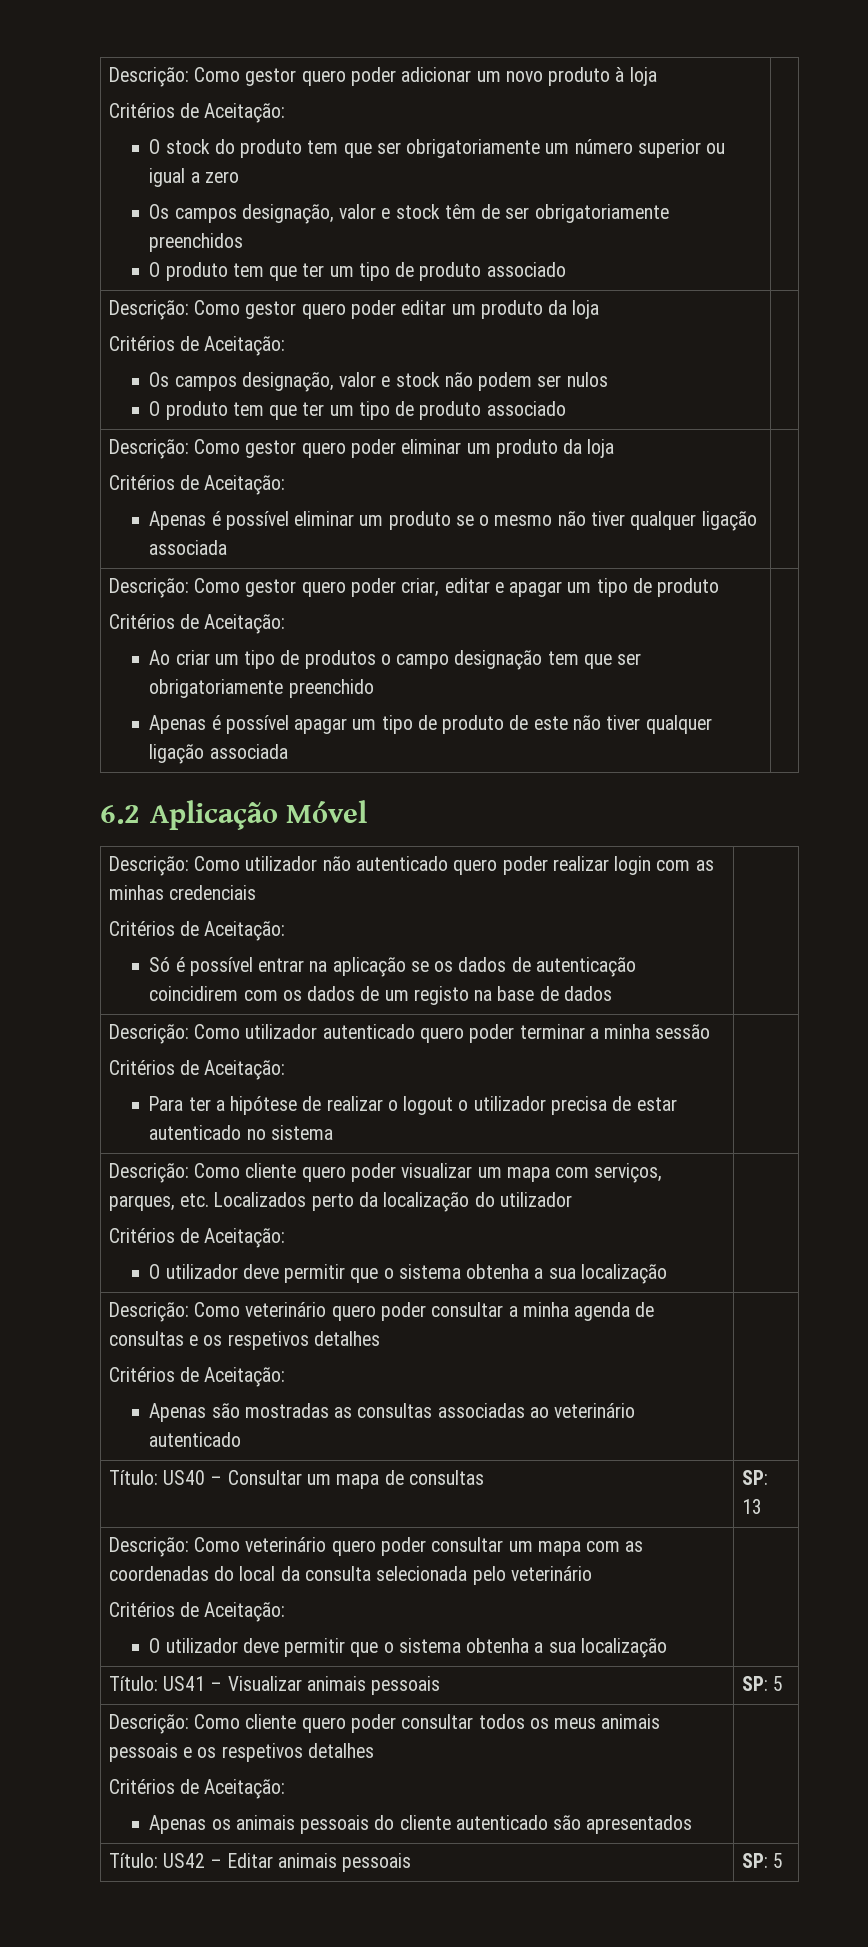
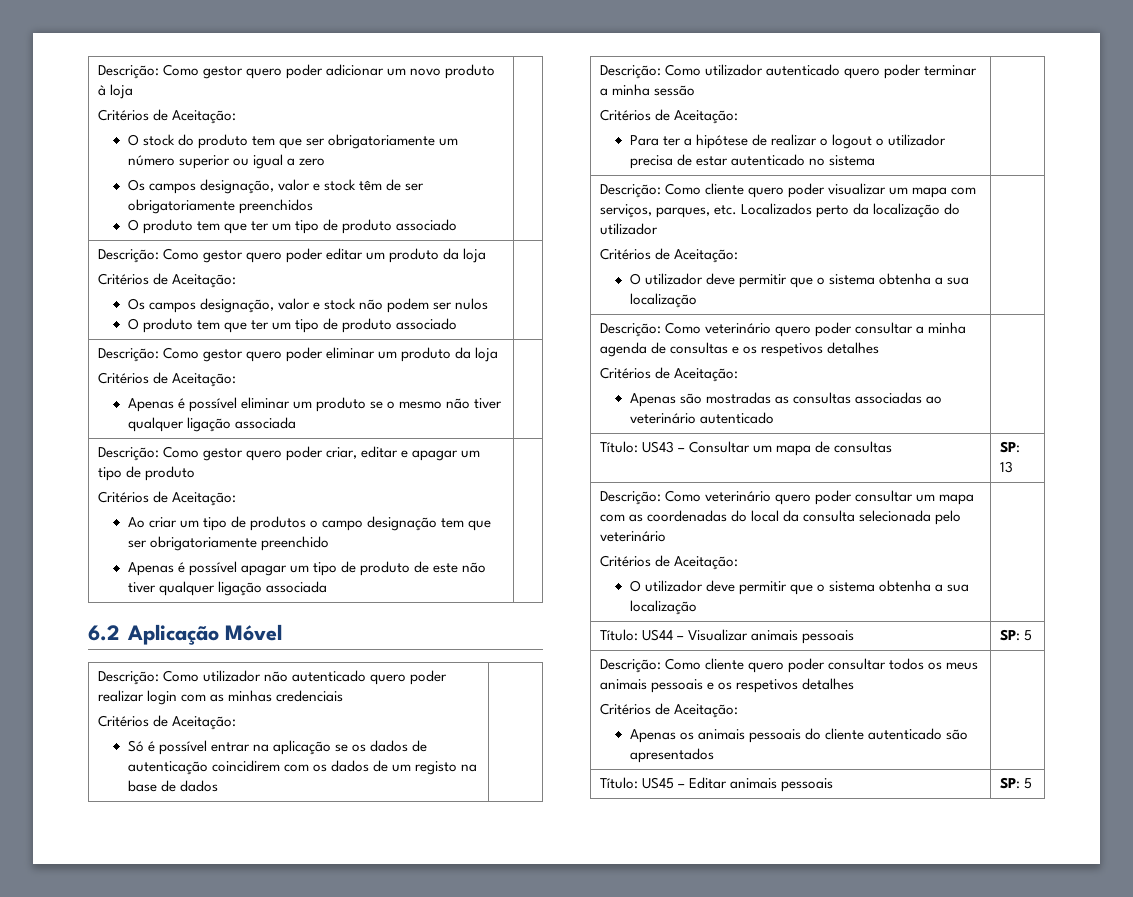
- Título: US40 – Consultar um mapa de consultas | SP: 13
+ Título: US43 – Consultar um mapa de consultas | SP: 13
- Título: US41 – Visualizar animais pessoais | SP: 5
+ Título: US44 – Visualizar animais pessoais | SP: 5
- Título: US42 – Editar animais pessoais | SP: 5
+ Título: US45 – Editar animais pessoais | SP: 5

